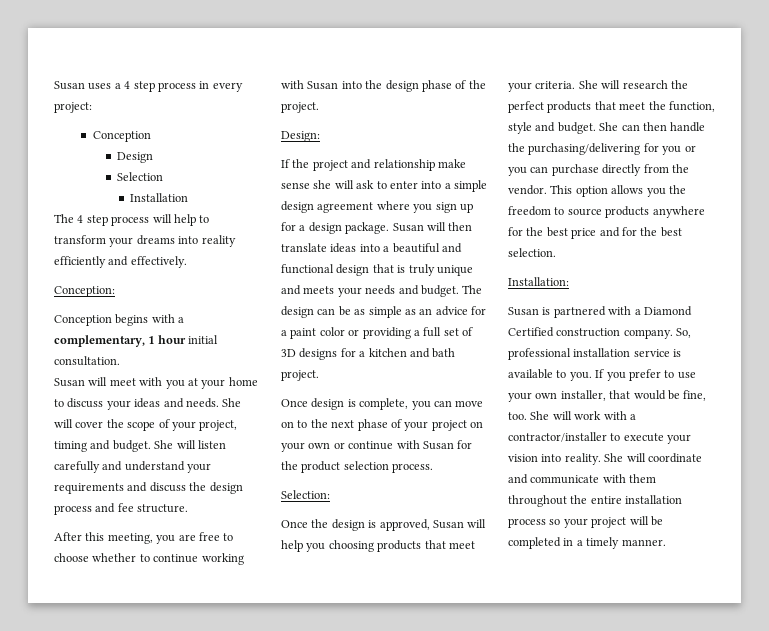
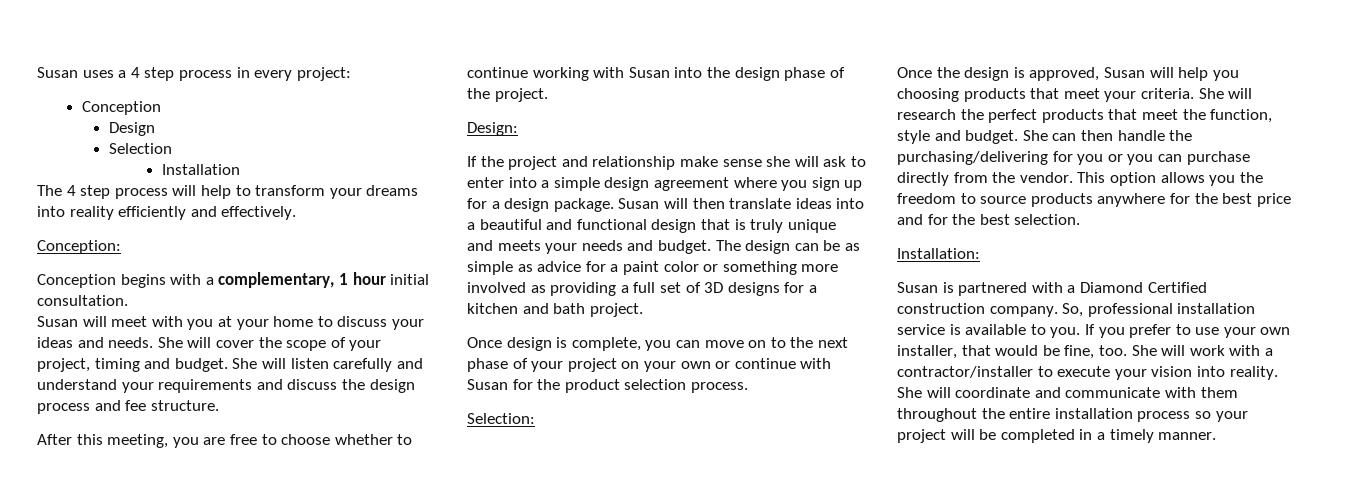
- The design can be as simple as an advice for a paint color or providing a full set of 3D designs for a kitchen and bath project.
+ The design can be as simple as advice for a paint color or something more involved as providing a full set of 3D designs for a kitchen and bath project.

